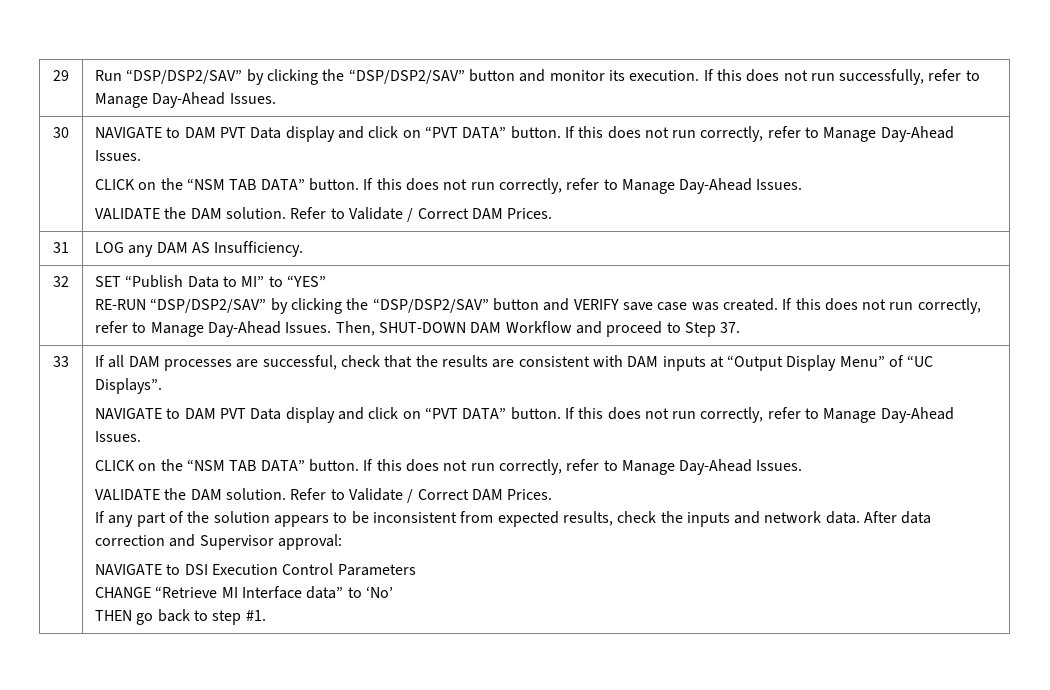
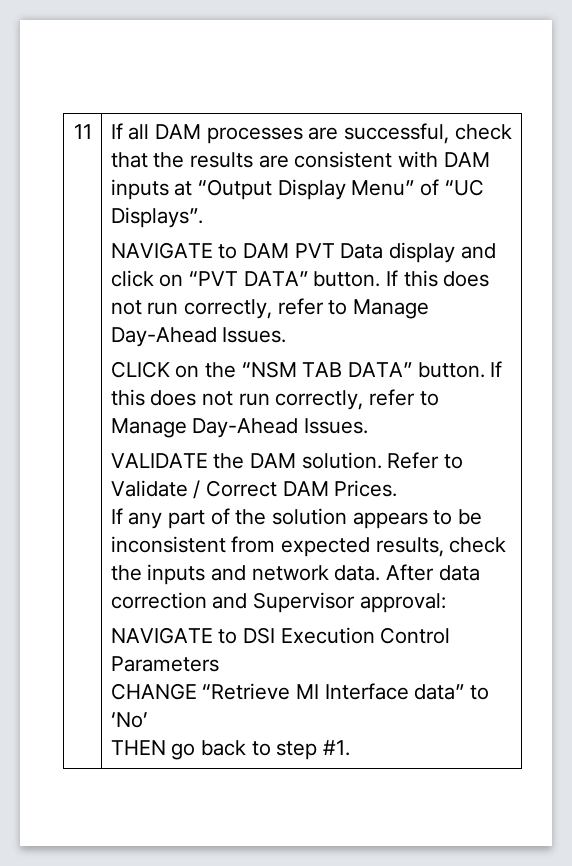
- 29 | Run “DSP/DSP2/SAV” by clicking the “DSP/DSP2/SAV” button and monitor its execution. If this does not run successfully, refer to Manage Day-Ahead Issues.
- 30 | NAVIGATE to DAM PVT Data display and click on “PVT DATA” button. If this does not run correctly, refer to Manage Day-Ahead Issues.
- CLICK on the “NSM TAB DATA” button. If this does not run correctly, refer to Manage Day-Ahead Issues.
- VALIDATE the DAM solution. Refer to Validate / Correct DAM Prices.
- 31 | LOG any DAM AS Insufficiency.
- 32 | SET “Publish Data to MI” to “YES”
- RE-RUN “DSP/DSP2/SAV” by clicking the “DSP/DSP2/SAV” button and VERIFY save case was created. If this does not run correctly, refer to Manage Day-Ahead Issues. Then, SHUT-DOWN DAM Workflow and proceed to Step 37.
- 33
+ 11

